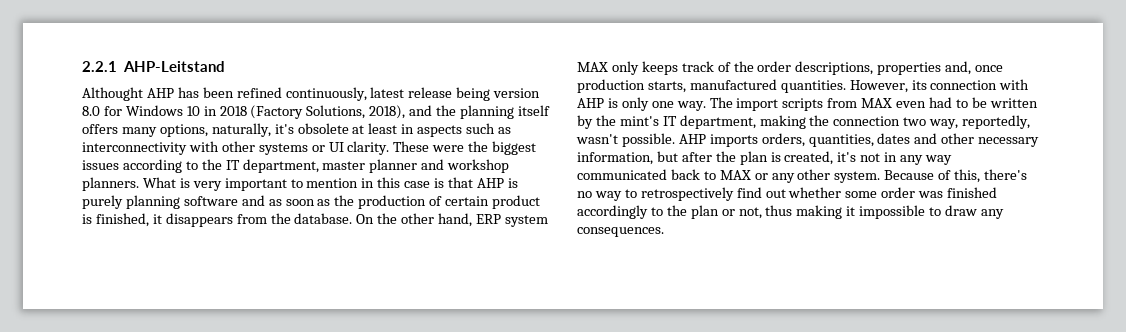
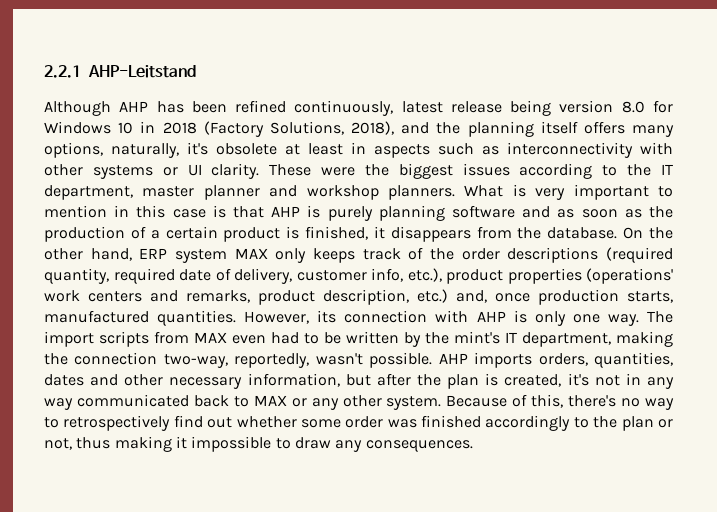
- Althought AHP has been refined continuously, latest release being version 8.0 for Windows 10 in 2018 (Factory Solutions, 2018), and the planning itself offers many options, naturally, it's obsolete at least in aspects such as interconnectivity with other systems or UI clarity.
+ Although AHP has been refined continuously, latest release being version 8.0 for Windows 10 in 2018 (Factory Solutions, 2018), and the planning itself offers many options, naturally, it's obsolete at least in aspects such as interconnectivity with other systems or UI clarity.
- What is very important to mention in this case is that AHP is purely planning software and as soon as the production of certain product is finished, it disappears from the database.
+ What is very important to mention in this case is that AHP is purely planning software and as soon as the production of a certain product is finished, it disappears from the database.
- On the other hand, ERP system MAX only keeps track of the order descriptions, properties and, once production starts, manufactured quantities.
+ On the other hand, ERP system MAX only keeps track of the order descriptions (required quantity, required date of delivery, customer info, etc.), product properties (operations' work centers and remarks, product description, etc.) and, once production starts, manufactured quantities.
- The import scripts from MAX even had to be written by the mint's IT department, making the connection two way, reportedly, wasn't possible.
+ The import scripts from MAX even had to be written by the mint's IT department, making the connection two-way, reportedly, wasn't possible.

